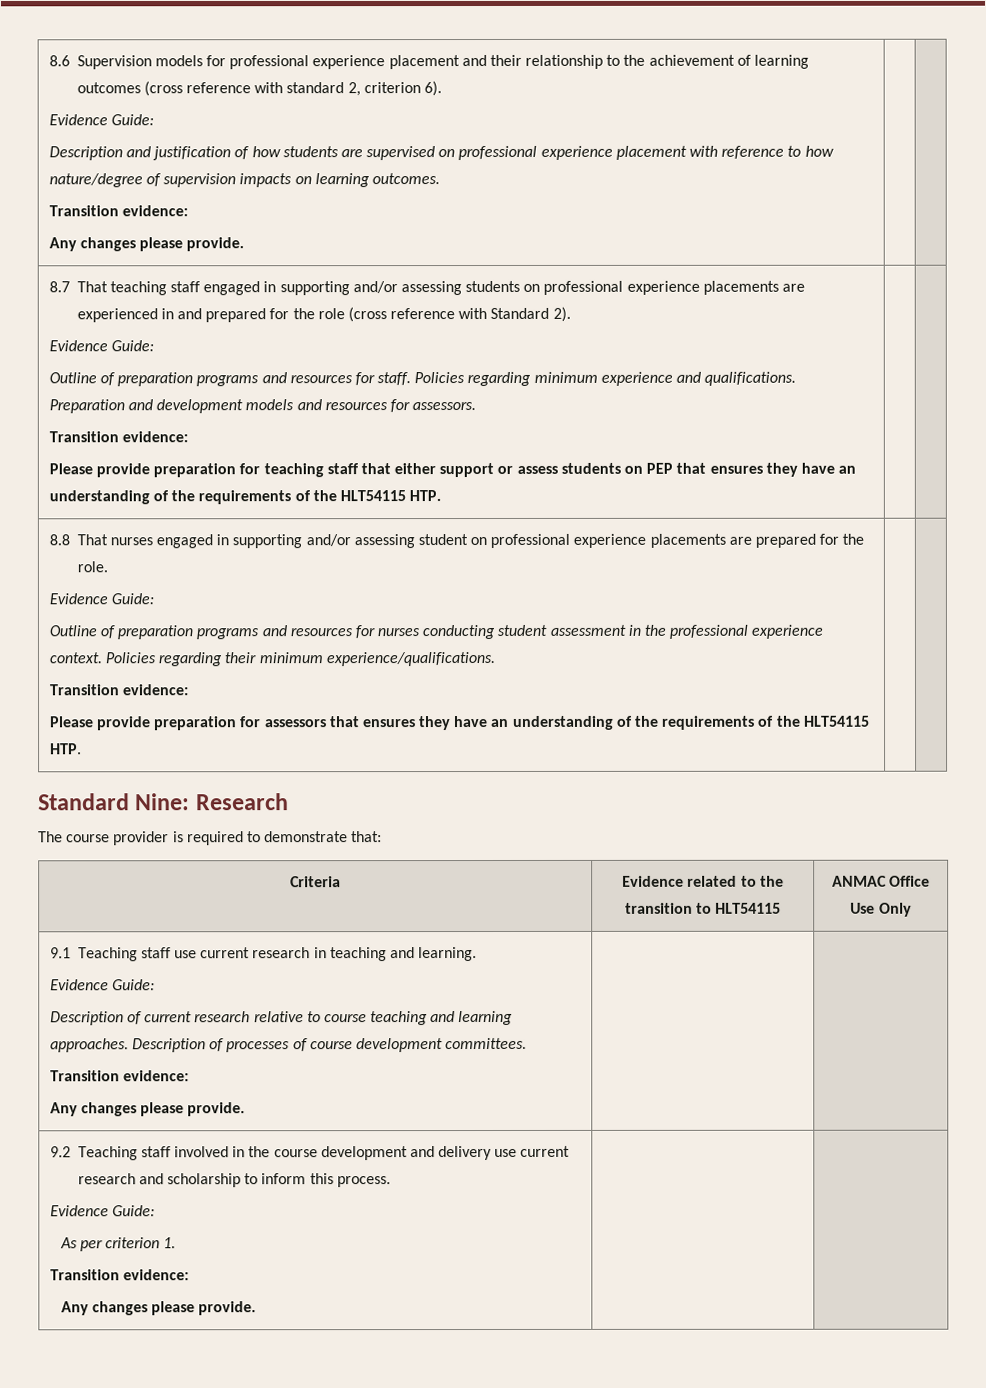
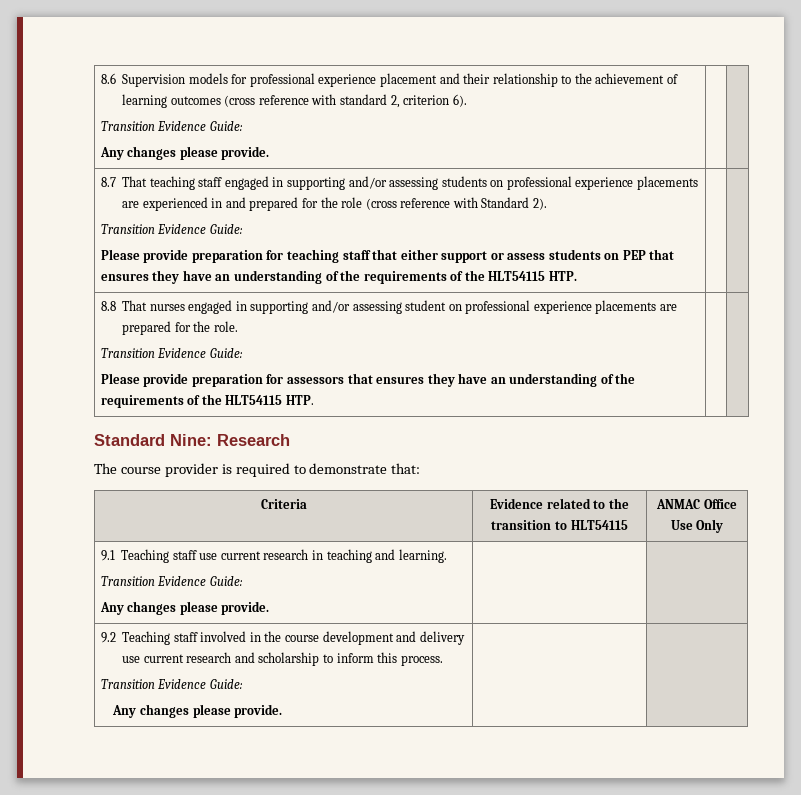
  8.6 Supervision models for professional experience placement and their relationship to the achievement of learning outcomes (cross reference with standard 2, criterion 6).
- Evidence Guide:
- Description and justification of how students are supervised on professional experience placement with reference to how nature/degree of supervision impacts on learning outcomes.
- Transition evidence:
+ Transition Evidence Guide:
  8.7 That teaching staff engaged in supporting and/or assessing students on professional experience placements are experienced in and prepared for the role (cross reference with Standard 2).
- Evidence Guide:
- Outline of preparation programs and resources for staff. Policies regarding minimum experience and qualifications. Preparation and development models and resources for assessors.
- Transition evidence:
+ Transition Evidence Guide:
  8.8 That nurses engaged in supporting and/or assessing student on professional experience placements are prepared for the role.
- Evidence Guide:
- Outline of preparation programs and resources for nurses conducting student assessment in the professional experience context. Policies regarding their minimum experience/qualifications.
- Transition evidence:
+ Transition Evidence Guide:
  9.1 Teaching staff use current research in teaching and learning.
- Evidence Guide:
- Description of current research relative to course teaching and learning approaches. Description of processes of course development committees.
- Transition evidence:
+ Transition Evidence Guide:
  9.2 Teaching staff involved in the course development and delivery use current research and scholarship to inform this process.
- Evidence Guide:
- As per criterion 1.
- Transition evidence:
+ Transition Evidence Guide:

